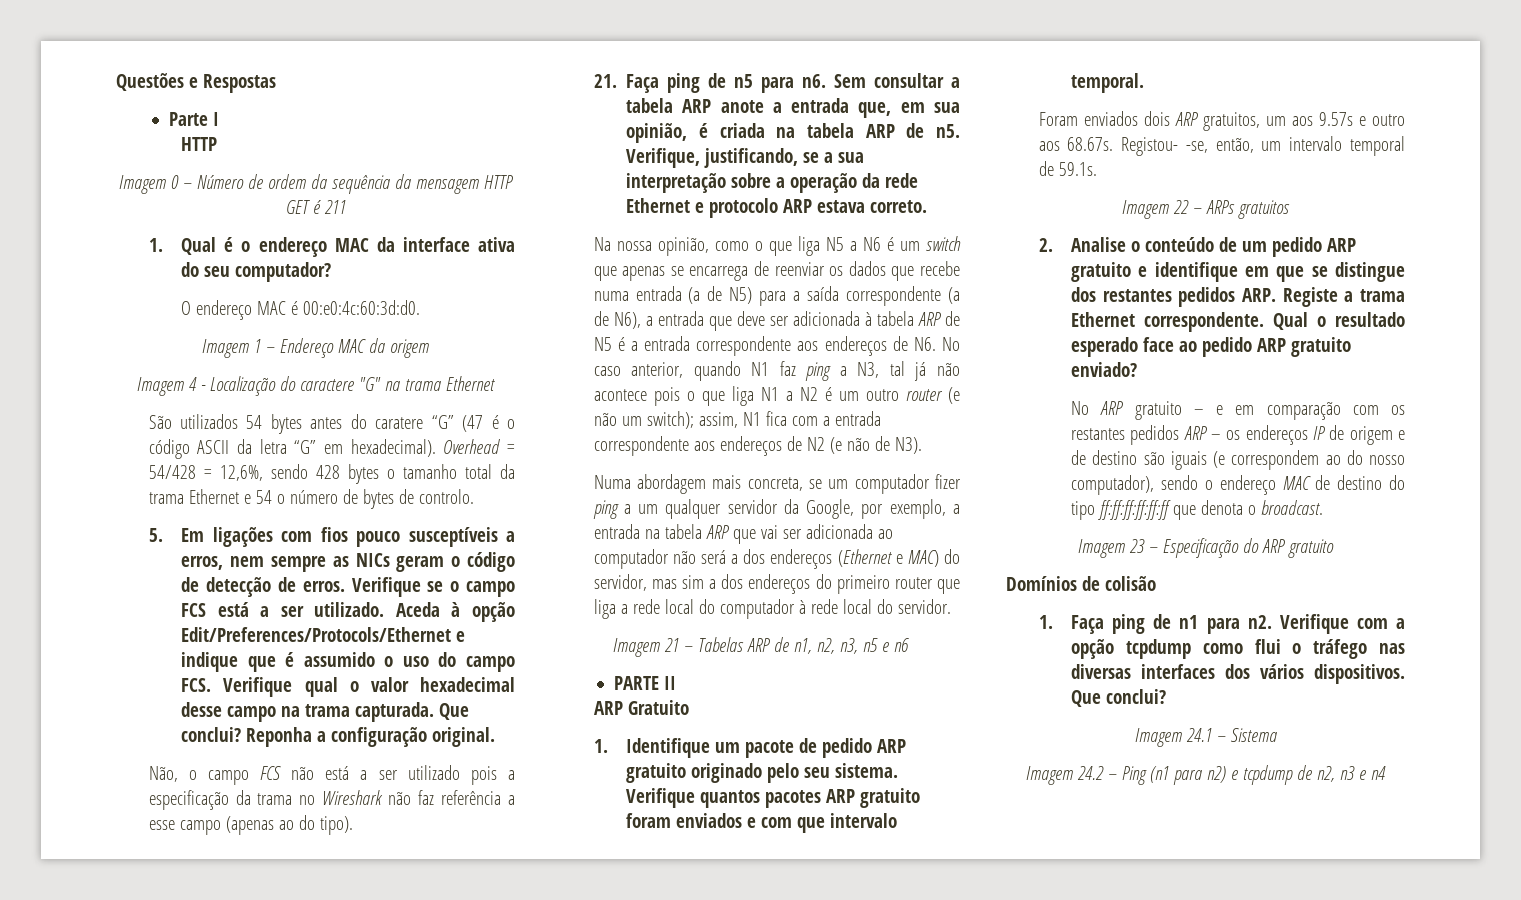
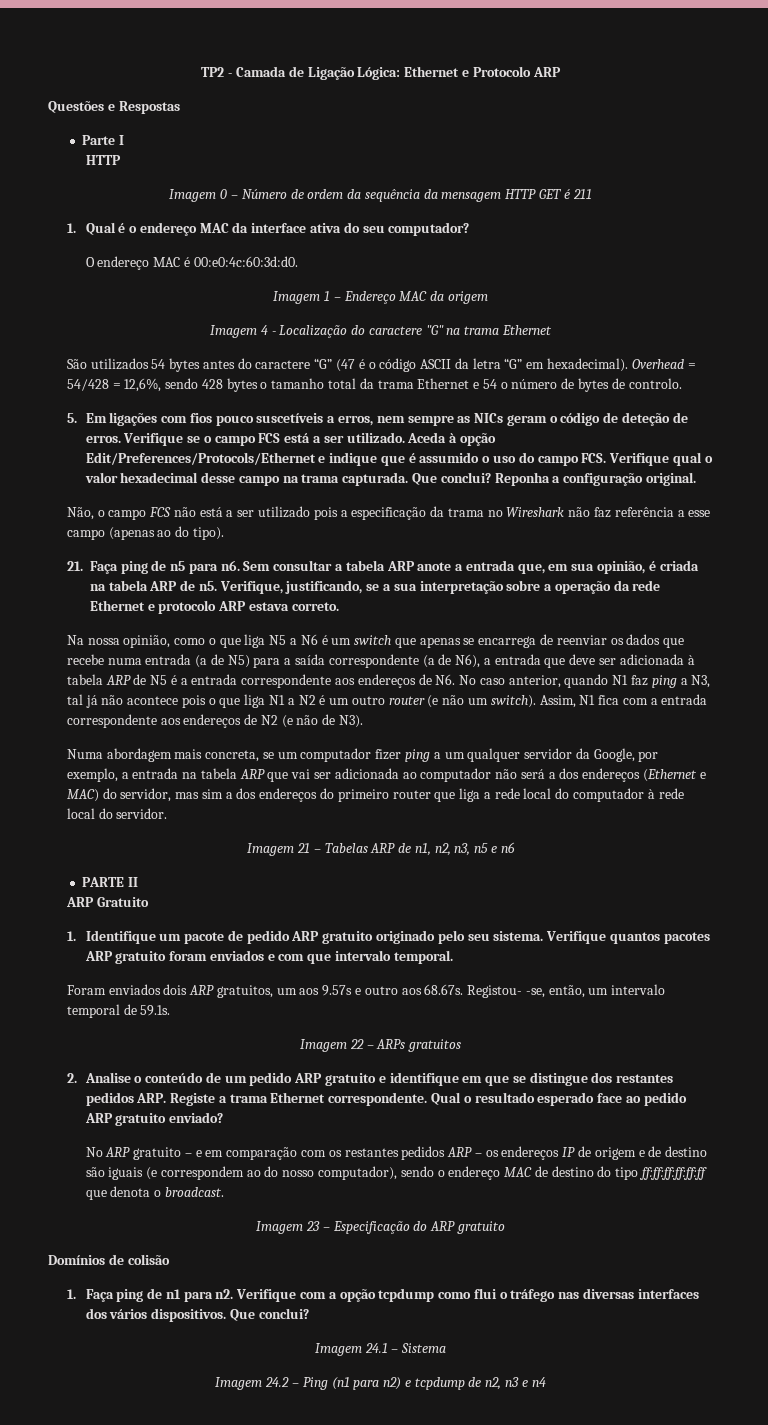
+ TP2 - Camada de Ligação Lógica: Ethernet e Protocolo ARP
- São utilizados 54 bytes antes do caratere “G” (47 é o código ASCII da letra “G” em hexadecimal).
+ São utilizados 54 bytes antes do caractere “G” (47 é o código ASCII da letra “G” em hexadecimal).
- 5. Em ligações com fios pouco susceptíveis a erros, nem sempre as NICs geram o código de detecção de erros.
+ 5. Em ligações com fios pouco suscetíveis a erros, nem sempre as NICs geram o código de deteção de erros.
- Na nossa opinião, como o que liga N5 a N6 é um switch que apenas se encarrega de reenviar os dados que recebe numa entrada (a de N5) para a saída correspondente (a de N6), a entrada que deve ser adicionada à tabela ARP de N5 é a entrada correspondente aos endereços de N6. No caso anterior, quando N1 faz ping a N3, tal já não acontece pois o que liga N1 a N2 é um outro router (e não um switch); assim, N1 fica com a entrada correspondente aos endereços de N2 (e não de N3).
+ Na nossa opinião, como o que liga N5 a N6 é um switch que apenas se encarrega de reenviar os dados que recebe numa entrada (a de N5) para a saída correspondente (a de N6), a entrada que deve ser adicionada à tabela ARP de N5 é a entrada correspondente aos endereços de N6. No caso anterior, quando N1 faz ping a N3, tal já não acontece pois o que liga N1 a N2 é um outro router (e não um switch). Assim, N1 fica com a entrada correspondente aos endereços de N2 (e não de N3).

